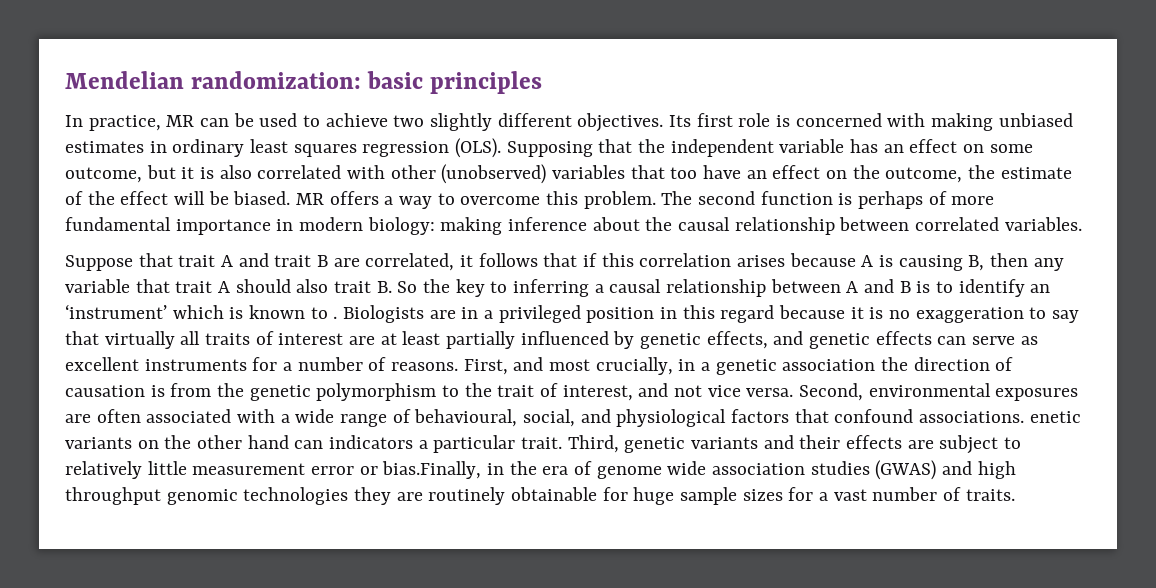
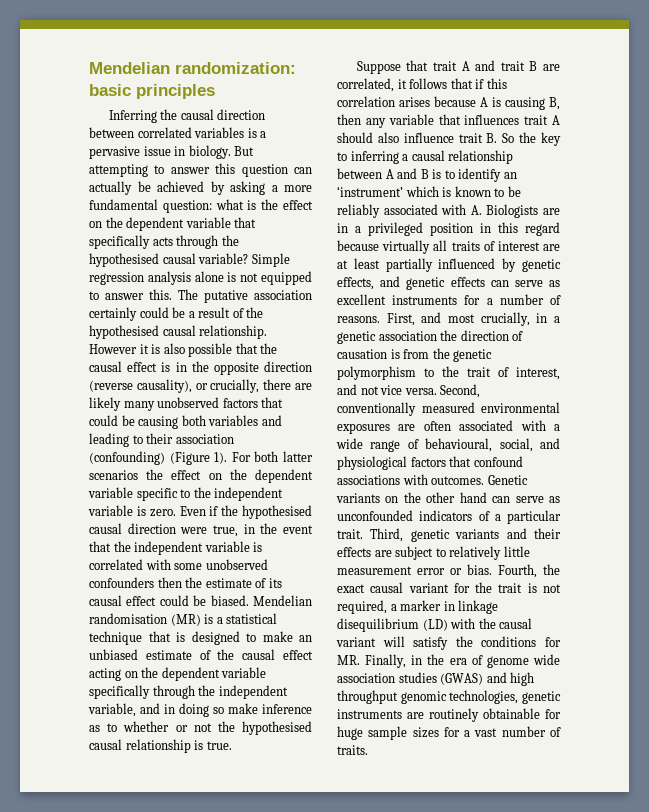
- In practice, MR can be used to achieve two slightly different objectives. Its first role is concerned with making unbiased estimates in ordinary least squares regression (OLS). Supposing that the independent variable has an effect on some outcome, but it is also correlated with other (unobserved) variables that too have an effect on the outcome, the estimate of the effect will be biased. MR offers a way to overcome this problem. The second function is perhaps of more fundamental importance in modern biology: making inference about the causal relationship between correlated variables.
+ Inferring the causal direction between correlated variables is a pervasive issue in biology. But attempting to answer this question can actually be achieved by asking a more fundamental question: what is the effect on the dependent variable that specifically acts through the hypothesised causal variable? Simple regression analysis alone is not equipped to answer this. The putative association certainly could be a result of the hypothesised causal relationship. However it is also possible that the causal effect is in the opposite direction (reverse causality), or crucially, there are likely many unobserved factors that could be causing both variables and leading to their association (confounding) (Figure 1). For both latter scenarios the effect on the dependent variable specific to the independent variable is zero. Even if the hypothesised causal direction were true, in the event that the independent variable is correlated with some unobserved confounders then the estimate of its causal effect could be biased. Mendelian randomisation (MR) is a statistical technique that is designed to make an unbiased estimate of the causal effect acting on the dependent variable specifically through the independent variable, and in doing so make inference as to whether or not the hypothesised causal relationship is true.
- Suppose that trait A and trait B are correlated, it follows that if this correlation arises because A is causing B, then any variable that trait A should also trait B. So the key to inferring a causal relationship between A and B is to identify an ‘instrument’ which is known to . Biologists are in a privileged position in this regard because it is no exaggeration to say that virtually all traits of interest are at least partially influenced by genetic effects, and genetic effects can serve as excellent instruments for a number of reasons.
+ Suppose that trait A and trait B are correlated, it follows that if this correlation arises because A is causing B, then any variable that influences trait A should also influence trait B. So the key to inferring a causal relationship between A and B is to identify an ‘instrument’ which is known to be reliably associated with A. Biologists are in a privileged position in this regard because virtually all traits of interest are at least partially influenced by genetic effects, and genetic effects can serve as excellent instruments for a number of reasons.
- Second, environmental exposures are often associated with a wide range of behavioural, social, and physiological factors that confound associations. enetic variants on the other hand can indicators a particular trait.
+ Second, conventionally measured environmental exposures are often associated with a wide range of behavioural, social, and physiological factors that confound associations with outcomes. Genetic variants on the other hand can serve as unconfounded indicators of a particular trait.
- Third, genetic variants and their effects are subject to relatively little measurement error or bias.Finally, in the era of genome wide association studies (GWAS) and high throughput genomic technologies they are routinely obtainable for huge sample sizes for a vast number of traits.
+ Third, genetic variants and their effects are subject to relatively little measurement error or bias. Fourth, the exact causal variant for the trait is not required, a marker in linkage disequilibrium (LD) with the causal variant will satisfy the conditions for MR. Finally, in the era of genome wide association studies (GWAS) and high throughput genomic technologies, genetic instruments are routinely obtainable for huge sample sizes for a vast number of traits.

